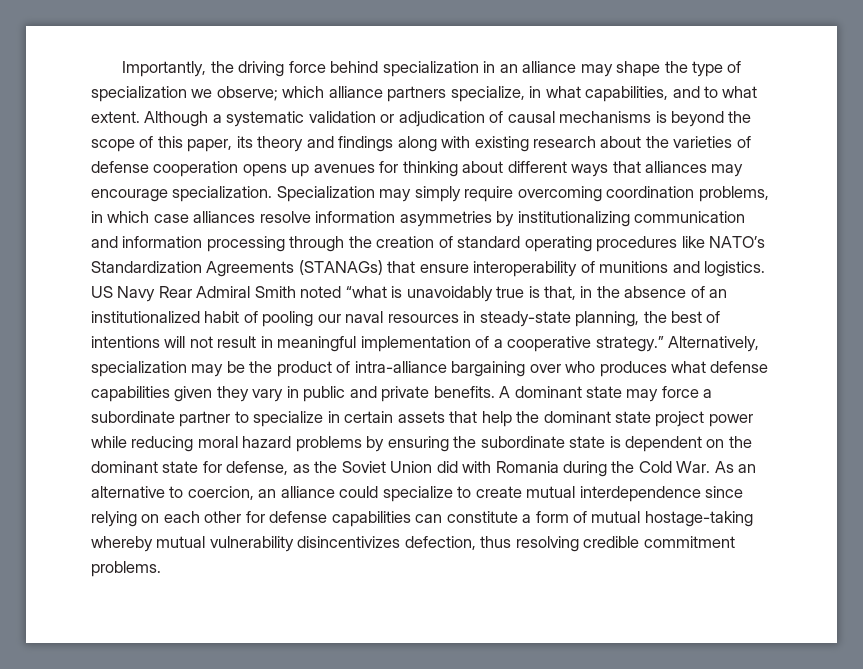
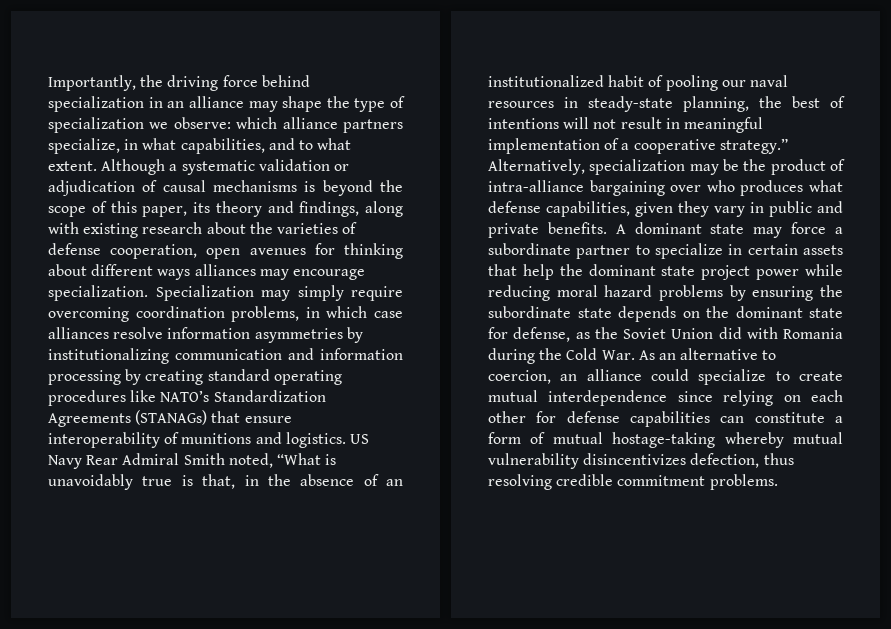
- Importantly, the driving force behind specialization in an alliance may shape the type of specialization we observe; which alliance partners specialize, in what capabilities, and to what extent.
+ Importantly, the driving force behind specialization in an alliance may shape the type of specialization we observe: which alliance partners specialize, in what capabilities, and to what extent.
- Although a systematic validation or adjudication of causal mechanisms is beyond the scope of this paper, its theory and findings along with existing research about the varieties of defense cooperation opens up avenues for thinking about different ways that alliances may encourage specialization.
+ Although a systematic validation or adjudication of causal mechanisms is beyond the scope of this paper, its theory and findings, along with existing research about the varieties of defense cooperation, open avenues for thinking about different ways alliances may encourage specialization.
- Specialization may simply require overcoming coordination problems, in which case alliances resolve information asymmetries by institutionalizing communication and information processing through the creation of standard operating procedures like NATO’s Standardization Agreements (STANAGs) that ensure interoperability of munitions and logistics.
+ Specialization may simply require overcoming coordination problems, in which case alliances resolve information asymmetries by institutionalizing communication and information processing by creating standard operating procedures like NATO’s Standardization Agreements (STANAGs) that ensure interoperability of munitions and logistics.
- US Navy Rear Admiral Smith noted “what is unavoidably true is that, in the absence of an institutionalized habit of pooling our naval resources in steady-state planning, the best of intentions will not result in meaningful implementation of a cooperative strategy.”
+ US Navy Rear Admiral Smith noted, “What is unavoidably true is that, in the absence of an institutionalized habit of pooling our naval resources in steady-state planning, the best of intentions will not result in meaningful implementation of a cooperative strategy.”
- Alternatively, specialization may be the product of intra-alliance bargaining over who produces what defense capabilities given they vary in public and private benefits.
+ Alternatively, specialization may be the product of intra-alliance bargaining over who produces what defense capabilities, given they vary in public and private benefits.
- A dominant state may force a subordinate partner to specialize in certain assets that help the dominant state project power while reducing moral hazard problems by ensuring the subordinate state is dependent on the dominant state for defense, as the Soviet Union did with Romania during the Cold War. As an alternative to coercion, an alliance could specialize to create mutual interdependence since relying on each other for defense capabilities can constitute a form of mutual hostage-taking whereby mutual vulnerability disincentivizes defection, thus resolving credible commitment problems.
+ A dominant state may force a subordinate partner to specialize in certain assets that help the dominant state project power while reducing moral hazard problems by ensuring the subordinate state depends on the dominant state for defense, as the Soviet Union did with Romania during the Cold War. As an alternative to coercion, an alliance could specialize to create mutual interdependence since relying on each other for defense capabilities can constitute a form of mutual hostage-taking whereby mutual vulnerability disincentivizes defection, thus resolving credible commitment problems.

